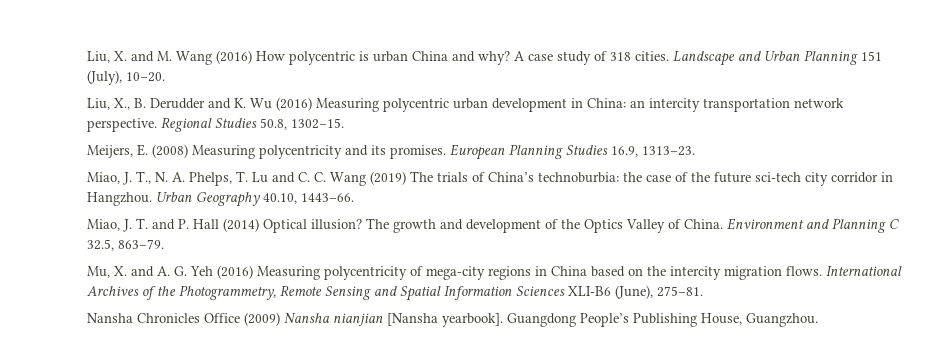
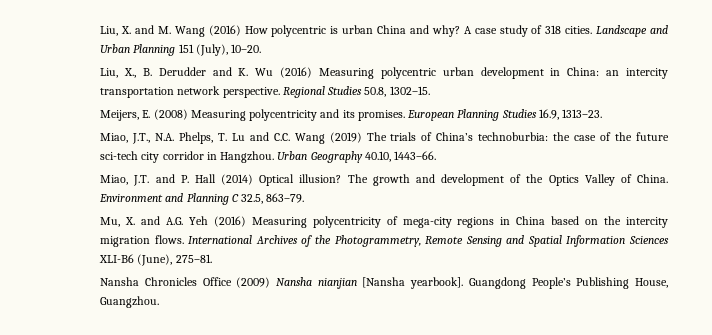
- Miao, J. T., N. A. Phelps, T. Lu and C. C. Wang (2019) The trials of China’s technoburbia: the case of the future sci-tech city corridor in Hangzhou.
+ Miao, J.T., N.A. Phelps, T. Lu and C.C. Wang (2019) The trials of China’s technoburbia: the case of the future sci-tech city corridor in Hangzhou.
- Miao, J. T. and P. Hall (2014) Optical illusion?
+ Miao, J.T. and P. Hall (2014) Optical illusion?
- Mu, X. and A. G. Yeh (2016) Measuring polycentricity of mega-city regions in China based on the intercity migration flows.
+ Mu, X. and A.G. Yeh (2016) Measuring polycentricity of mega-city regions in China based on the intercity migration flows.

